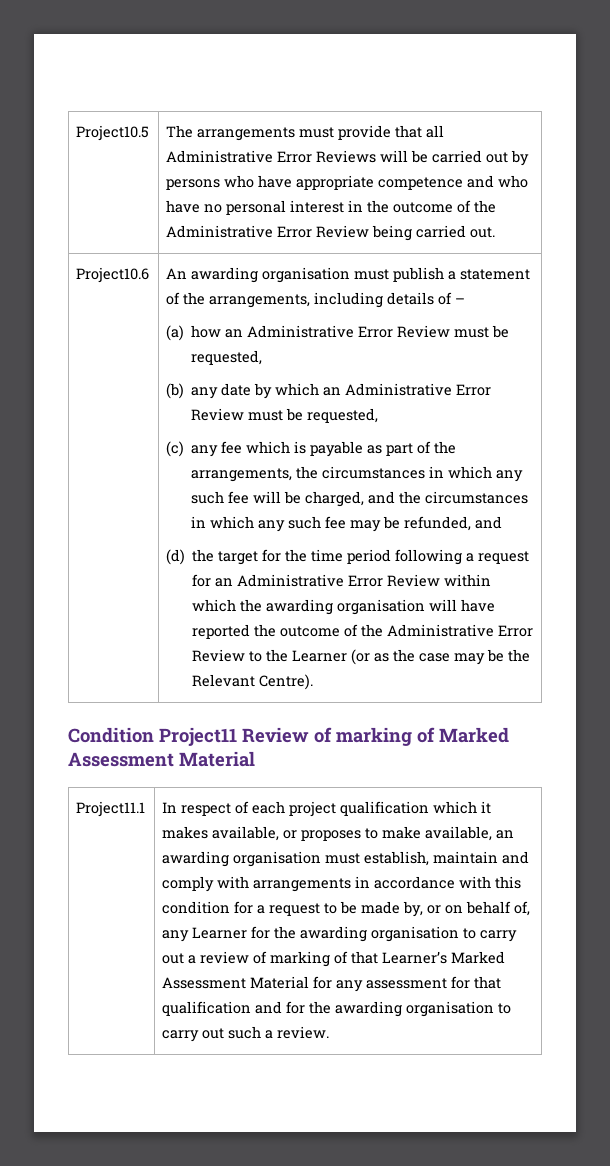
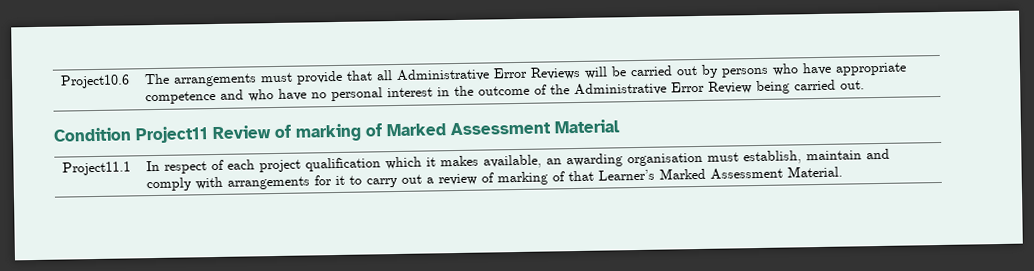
- Project10.5 | The arrangements must provide that all Administrative Error Reviews will be carried out by persons who have appropriate competence and who have no personal interest in the outcome of the Administrative Error Review being carried out.
+ Project10.6 | The arrangements must provide that all Administrative Error Reviews will be carried out by persons who have appropriate competence and who have no personal interest in the outcome of the Administrative Error Review being carried out.
- Project10.6 | An awarding organisation must publish a statement of the arrangements, including details of –
- (a) how an Administrative Error Review must be requested,
- (b) any date by which an Administrative Error Review must be requested,
- (c) any fee which is payable as part of the arrangements, the circumstances in which any such fee will be charged, and the circumstances in which any such fee may be refunded, and
- (d) the target for the time period following a request for an Administrative Error Review within which the awarding organisation will have reported the outcome of the Administrative Error Review to the Learner (or as the case may be the Relevant Centre).
- In respect of each project qualification which it makes available, or proposes to make available, an awarding organisation must establish, maintain and comply with arrangements in accordance with this condition for a request to be made by, or on behalf of, any Learner for the awarding organisation to carry out a review of marking of that Learner’s Marked Assessment Material for any assessment for that qualification and for the awarding organisation to carry out such a review.
+ In respect of each project qualification which it makes available, an awarding organisation must establish, maintain and comply with arrangements for it to carry out a review of marking of that Learner’s Marked Assessment Material.

